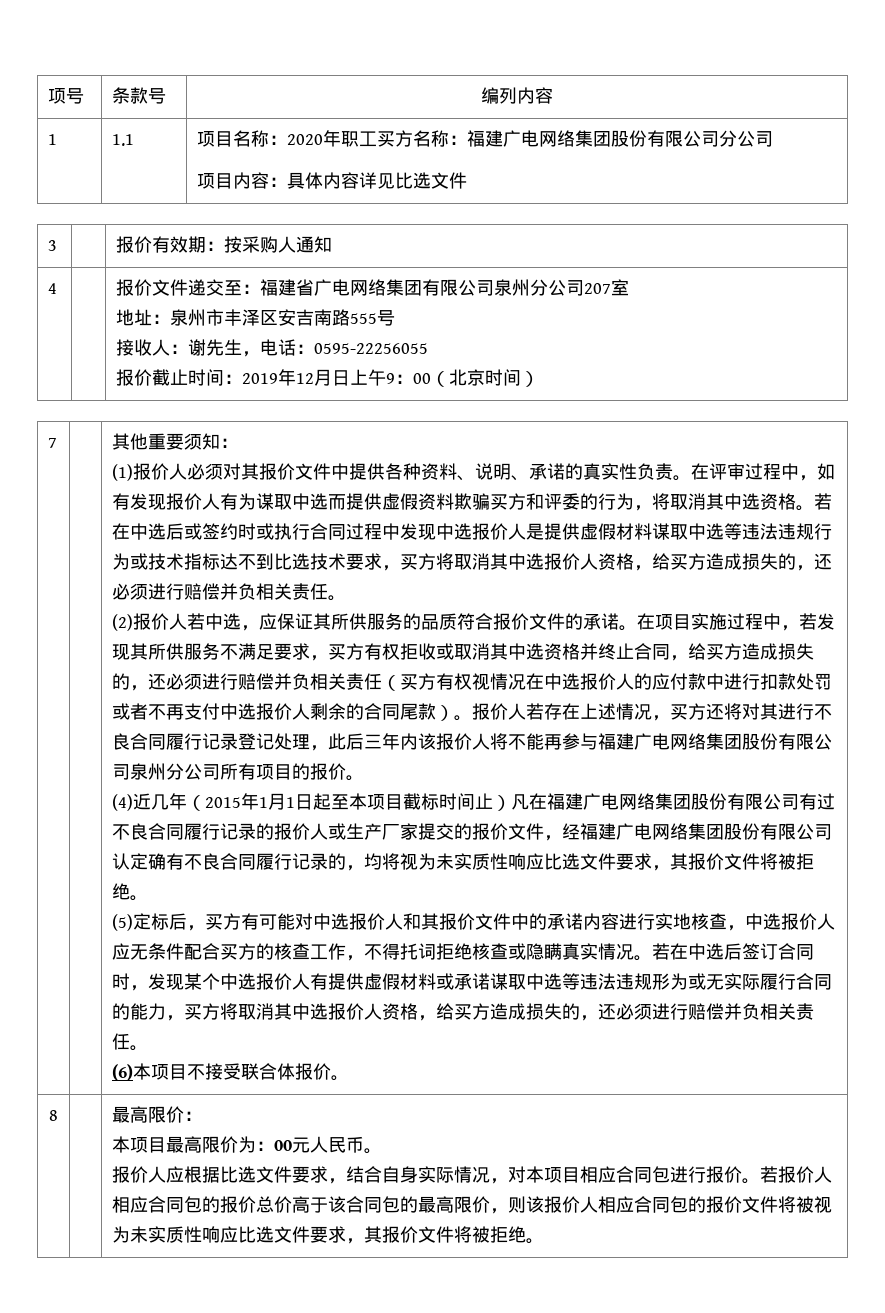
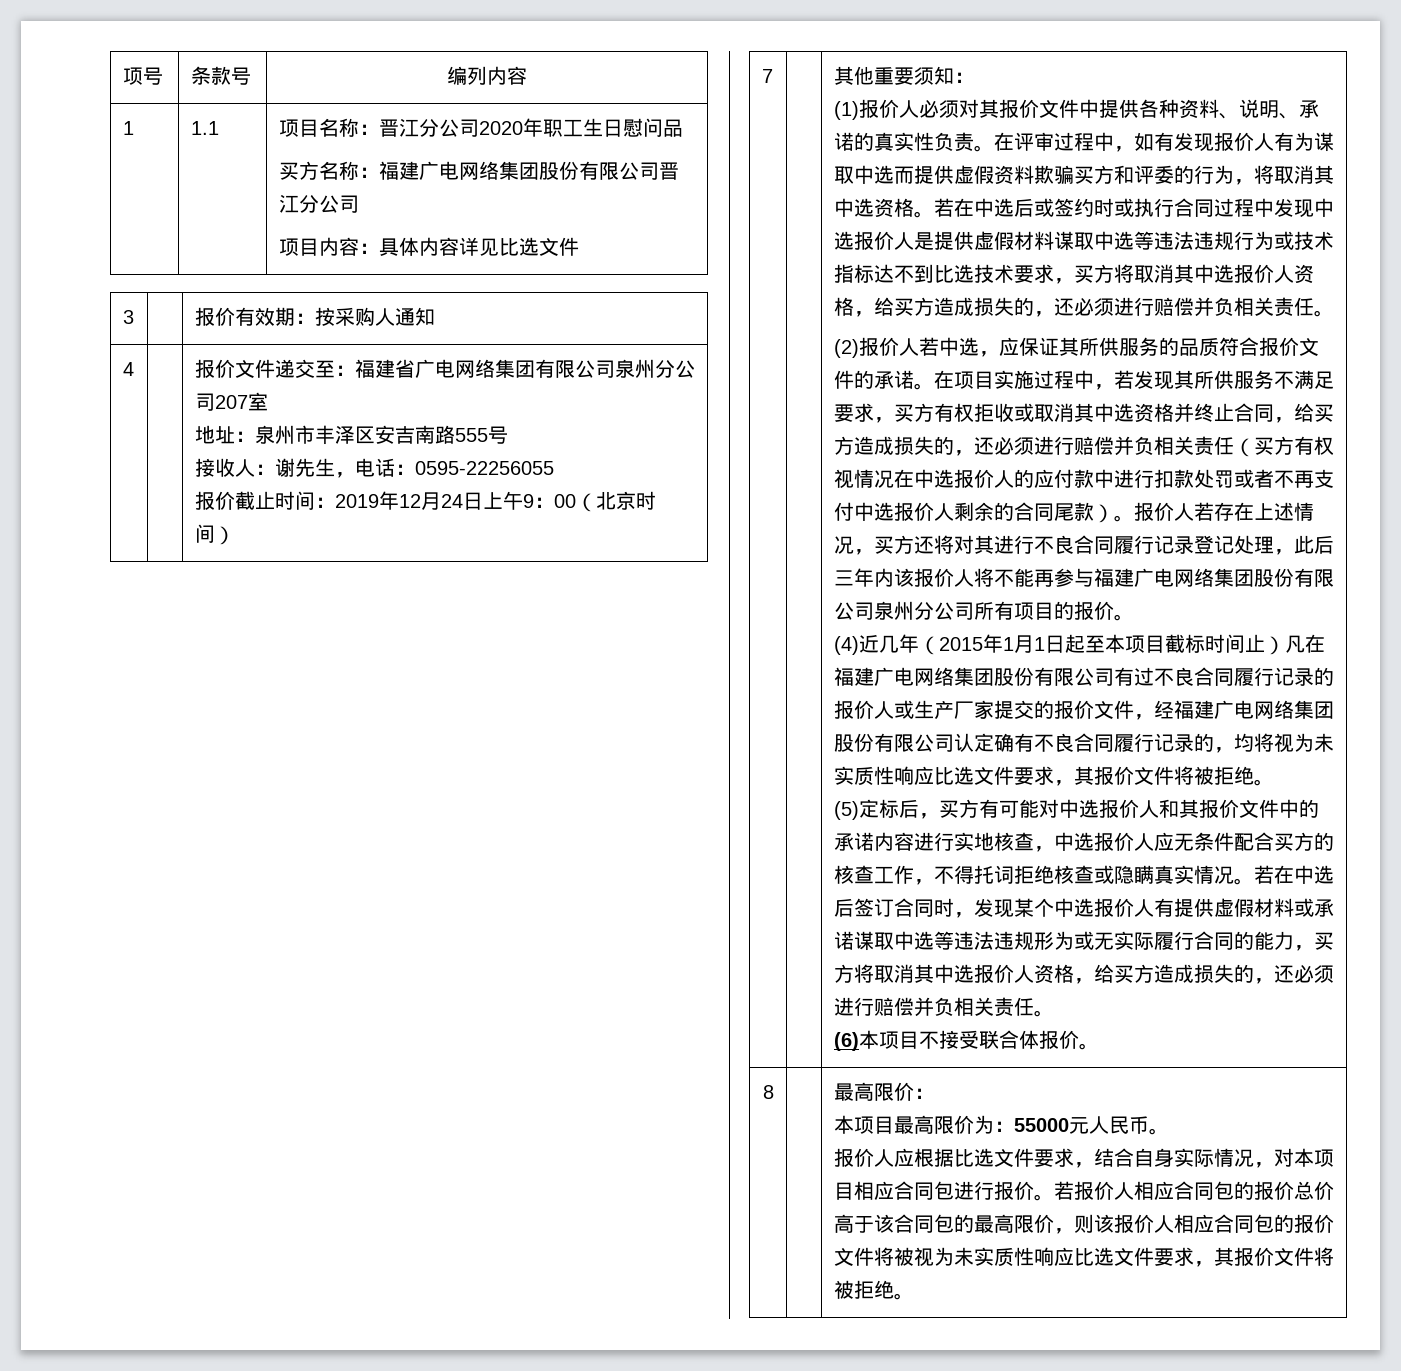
- 1 | 1.1 | 项目名称：2020年职工买方名称：福建广电网络集团股份有限公司分公司
+ 1 | 1.1 | 项目名称：晋江分公司2020年职工生日慰问品
+ 买方名称：福建广电网络集团股份有限公司晋江分公司
- 报价截止时间：2019年12月日上午9：00（北京时间）
+ 报价截止时间：2019年12月24日上午9：00（北京时间）
- 本项目最高限价为：00元人民币。
+ 本项目最高限价为：55000元人民币。

